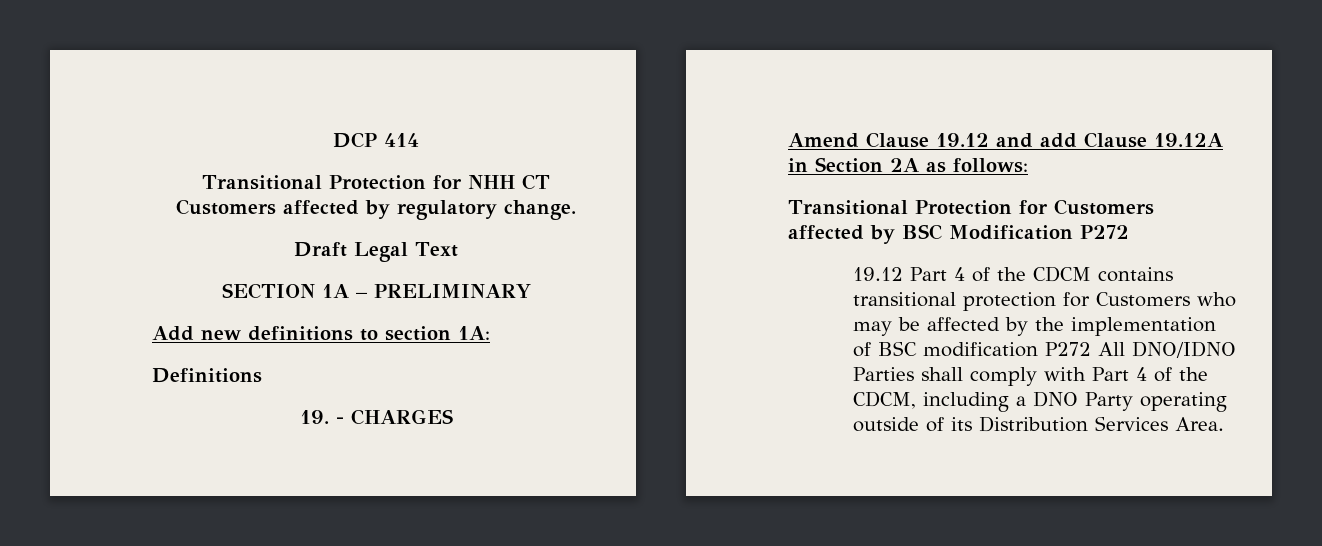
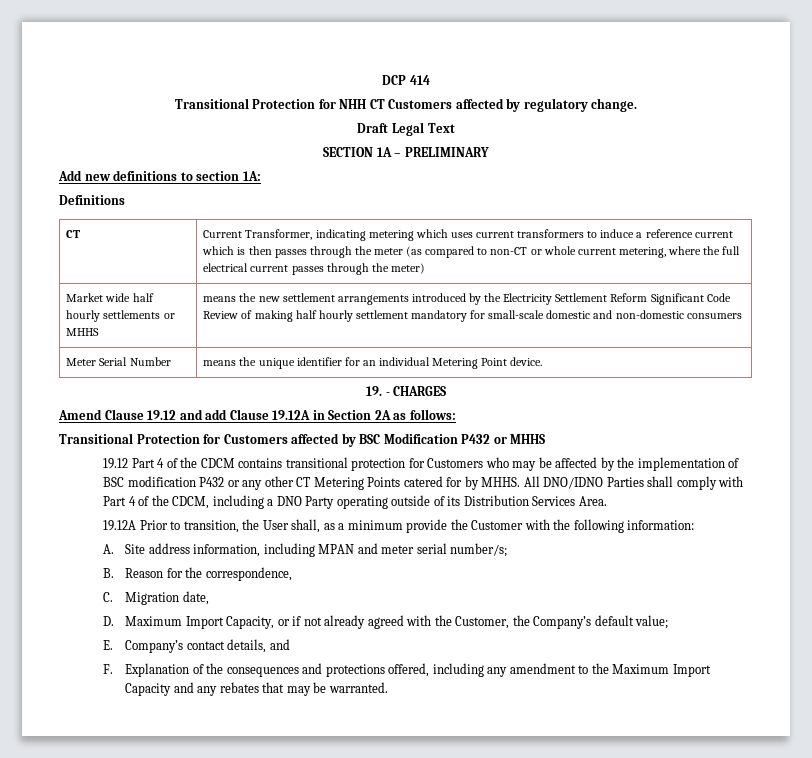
+ CT | Current Transformer, indicating metering which uses current transformers to induce a reference current which is then passes through the meter (as compared to non-CT or whole current metering, where the full electrical current passes through the meter)
+ Market wide half hourly settlements or MHHS | means the new settlement arrangements introduced by the Electricity Settlement Reform Significant Code Review of making half hourly settlement mandatory for small-scale domestic and non-domestic consumers
+ Meter Serial Number | means the unique identifier for an individual Metering Point device.
- Transitional Protection for Customers affected by BSC Modification P272
+ Transitional Protection for Customers affected by BSC Modification P432 or MHHS
- 19.12 Part 4 of the CDCM contains transitional protection for Customers who may be affected by the implementation of BSC modification P272 All DNO/IDNO Parties shall comply with Part 4 of the CDCM, including a DNO Party operating outside of its Distribution Services Area.
+ 19.12 Part 4 of the CDCM contains transitional protection for Customers who may be affected by the implementation of BSC modification P432 or any other CT Metering Points catered for by MHHS. All DNO/IDNO Parties shall comply with Part 4 of the CDCM, including a DNO Party operating outside of its Distribution Services Area.
+ 19.12A Prior to transition, the User shall, as a minimum provide the Customer with the following information:
+ A. Site address information, including MPAN and meter serial number/s;
+ B. Reason for the correspondence,
+ C. Migration date,
+ D. Maximum Import Capacity, or if not already agreed with the Customer, the Company’s default value;
+ E. Company’s contact details, and
+ F. Explanation of the consequences and protections offered, including any amendment to the Maximum Import Capacity and any rebates that may be warranted.

